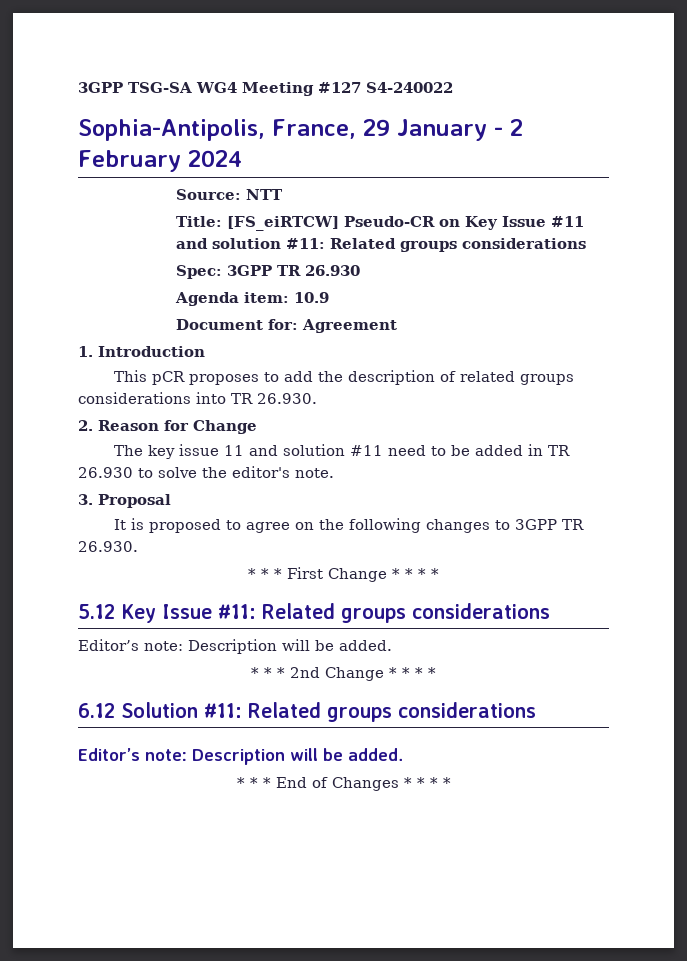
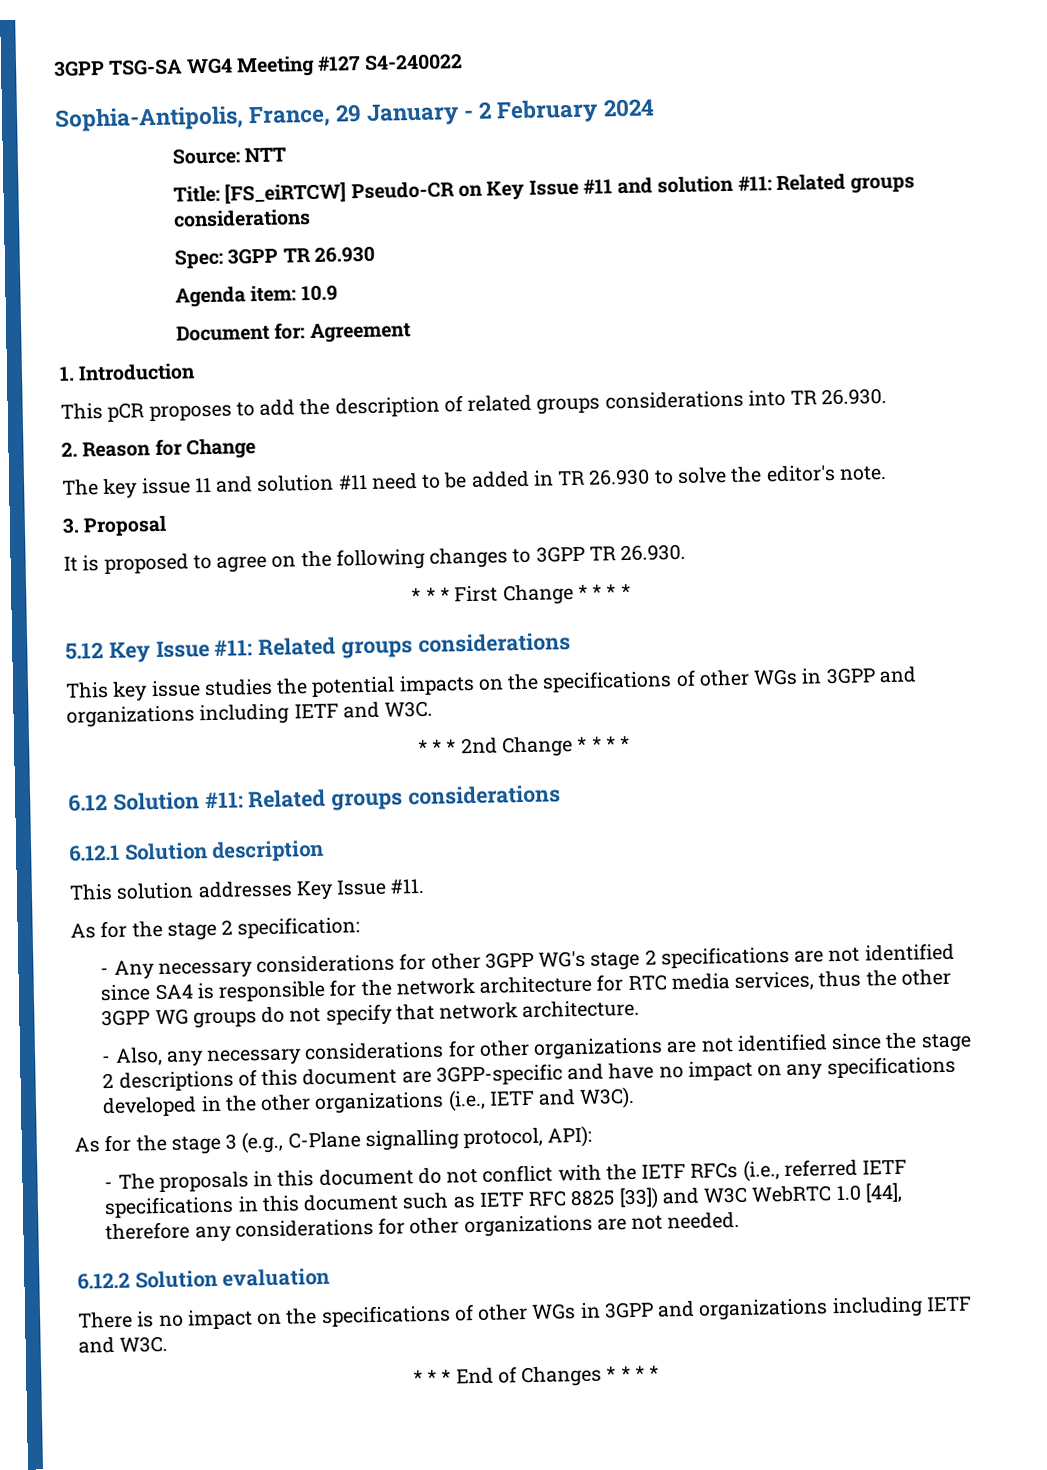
  5.12 Key Issue #11: Related groups considerations
- Editor’s note: Description will be added.
+ This key issue studies the potential impacts on the specifications of other WGs in 3GPP and organizations including IETF and W3C.
  6.12 Solution #11: Related groups considerations
- Editor’s note: Description will be added.
+ 6.12.1 Solution description
+ This solution addresses Key Issue #11.
+ As for the stage 2 specification:
+ - Any necessary considerations for other 3GPP WG's stage 2 specifications are not identified since SA4 is responsible for the network architecture for RTC media services, thus the other 3GPP WG groups do not specify that network architecture.
+ - Also, any necessary considerations for other organizations are not identified since the stage 2 descriptions of this document are 3GPP-specific and have no impact on any specifications developed in the other organizations (i.e., IETF and W3C).
+ As for the stage 3 (e.g., C-Plane signalling protocol, API):
+ - The proposals in this document do not conflict with the IETF RFCs (i.e., referred IETF specifications in this document such as IETF RFC 8825 [33]) and W3C WebRTC 1.0 [44], therefore any considerations for other organizations are not needed.
+ 6.12.2 Solution evaluation
+ There is no impact on the specifications of other WGs in 3GPP and organizations including IETF and W3C.

